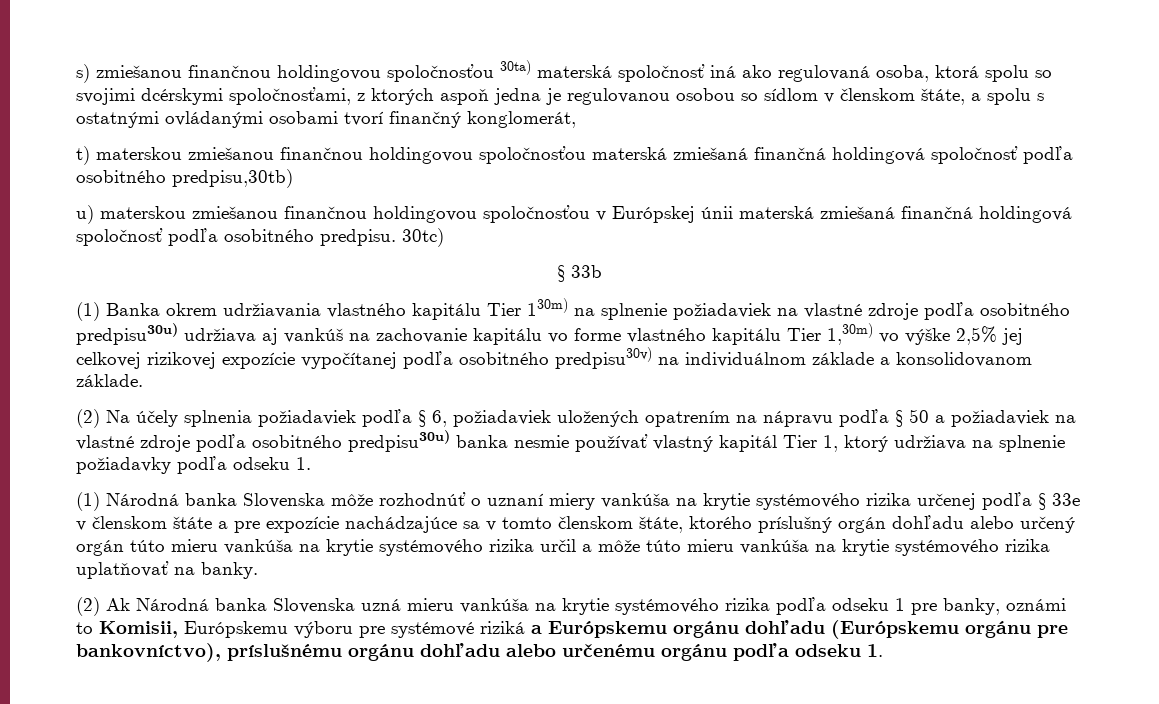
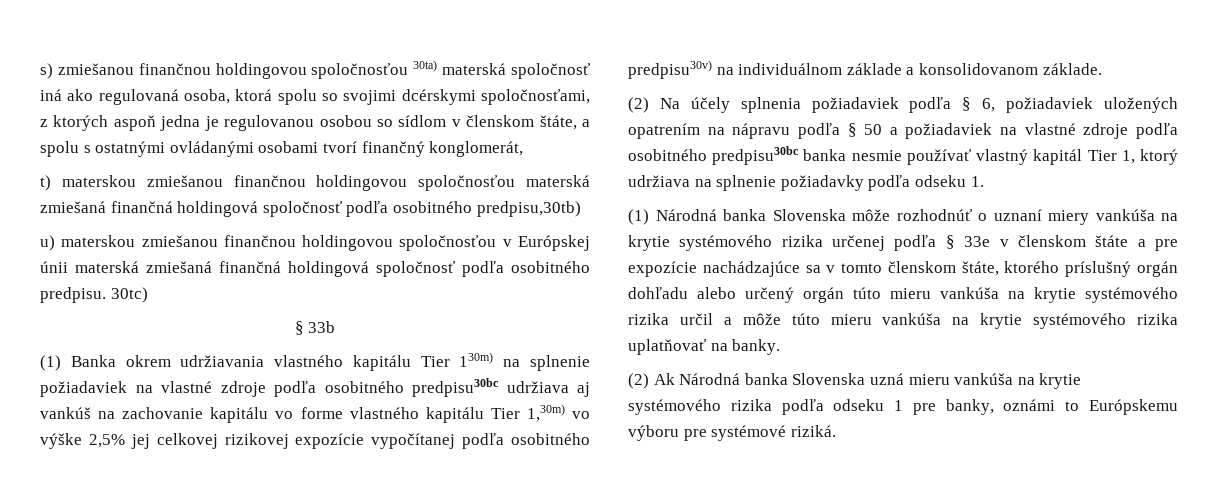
- (1) Banka okrem udržiavania vlastného kapitálu Tier 130m) na splnenie požiadaviek na vlastné zdroje podľa osobitného predpisu30u) udržiava aj vankúš na zachovanie kapitálu vo forme vlastného kapitálu Tier 1,30m) vo výške 2,5% jej celkovej rizikovej expozície vypočítanej podľa osobitného predpisu30v) na individuálnom základe a konsolidovanom základe.
+ (1) Banka okrem udržiavania vlastného kapitálu Tier 130m) na splnenie požiadaviek na vlastné zdroje podľa osobitného predpisu30bc udržiava aj vankúš na zachovanie kapitálu vo forme vlastného kapitálu Tier 1,30m) vo výške 2,5% jej celkovej rizikovej expozície vypočítanej podľa osobitného predpisu30v) na individuálnom základe a konsolidovanom základe.
- (2) Na účely splnenia požiadaviek podľa § 6, požiadaviek uložených opatrením na nápravu podľa § 50 a požiadaviek na vlastné zdroje podľa osobitného predpisu30u) banka nesmie používať vlastný kapitál Tier 1, ktorý udržiava na splnenie požiadavky podľa odseku 1.
+ (2) Na účely splnenia požiadaviek podľa § 6, požiadaviek uložených opatrením na nápravu podľa § 50 a požiadaviek na vlastné zdroje podľa osobitného predpisu30bc banka nesmie používať vlastný kapitál Tier 1, ktorý udržiava na splnenie požiadavky podľa odseku 1.
- (2) Ak Národná banka Slovenska uzná mieru vankúša na krytie systémového rizika podľa odseku 1 pre banky, oznámi to Komisii, Európskemu výboru pre systémové riziká a Európskemu orgánu dohľadu (Európskemu orgánu pre bankovníctvo), príslušnému orgánu dohľadu alebo určenému orgánu podľa odseku 1.
+ (2) Ak Národná banka Slovenska uzná mieru vankúša na krytie systémového rizika podľa odseku 1 pre banky, oznámi to Európskemu výboru pre systémové riziká.

